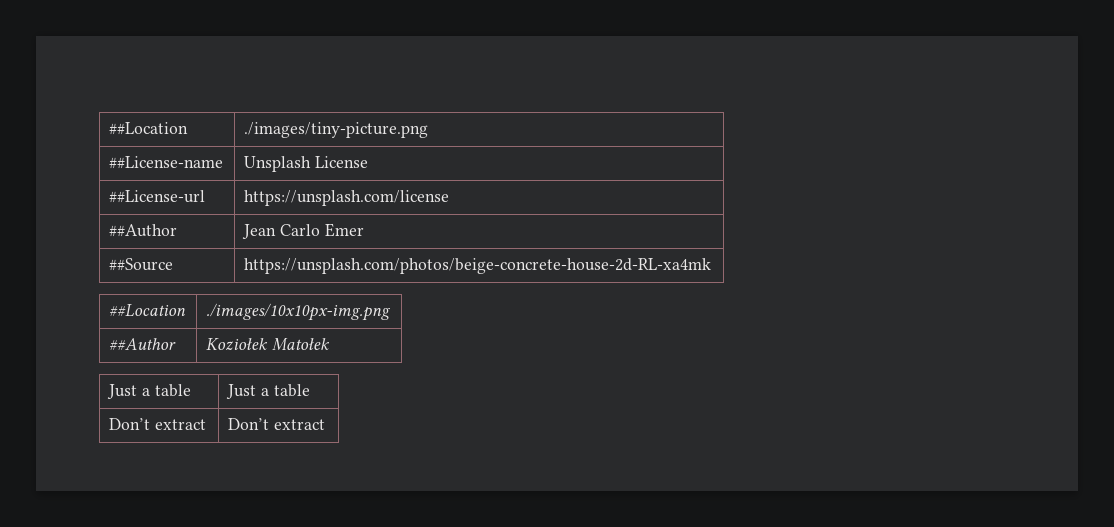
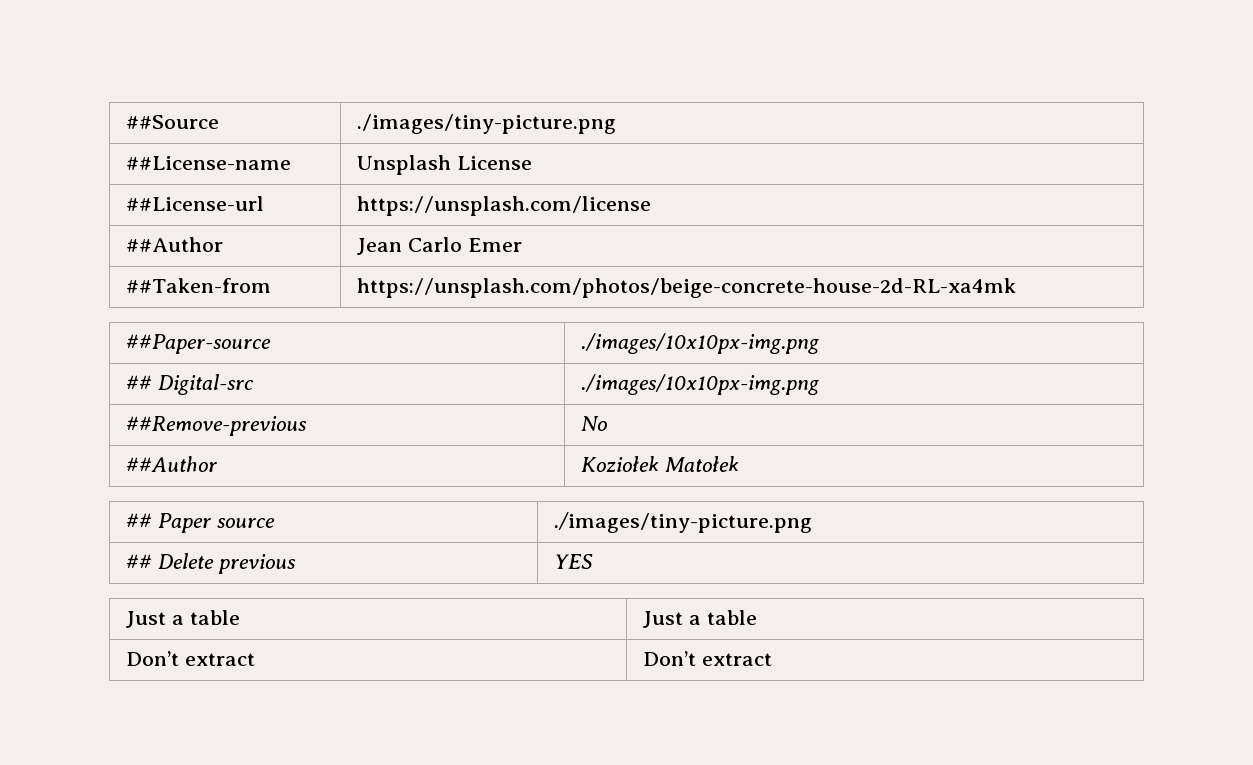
- ##Location | ./images/tiny-picture.png
+ ##Source | ./images/tiny-picture.png
- ##Source | https://unsplash.com/photos/beige-concrete-house-2d-RL-xa4mk
+ ##Taken-from | https://unsplash.com/photos/beige-concrete-house-2d-RL-xa4mk
- ##Location | ./images/10x10px-img.png
+ ##Paper-source | ./images/10x10px-img.png
+ ## Digital-src | ./images/10x10px-img.png
+ ##Remove-previous | No
  ##Author | Koziołek Matołek
+ ## Paper source | ./images/tiny-picture.png
+ ## Delete previous | YES

